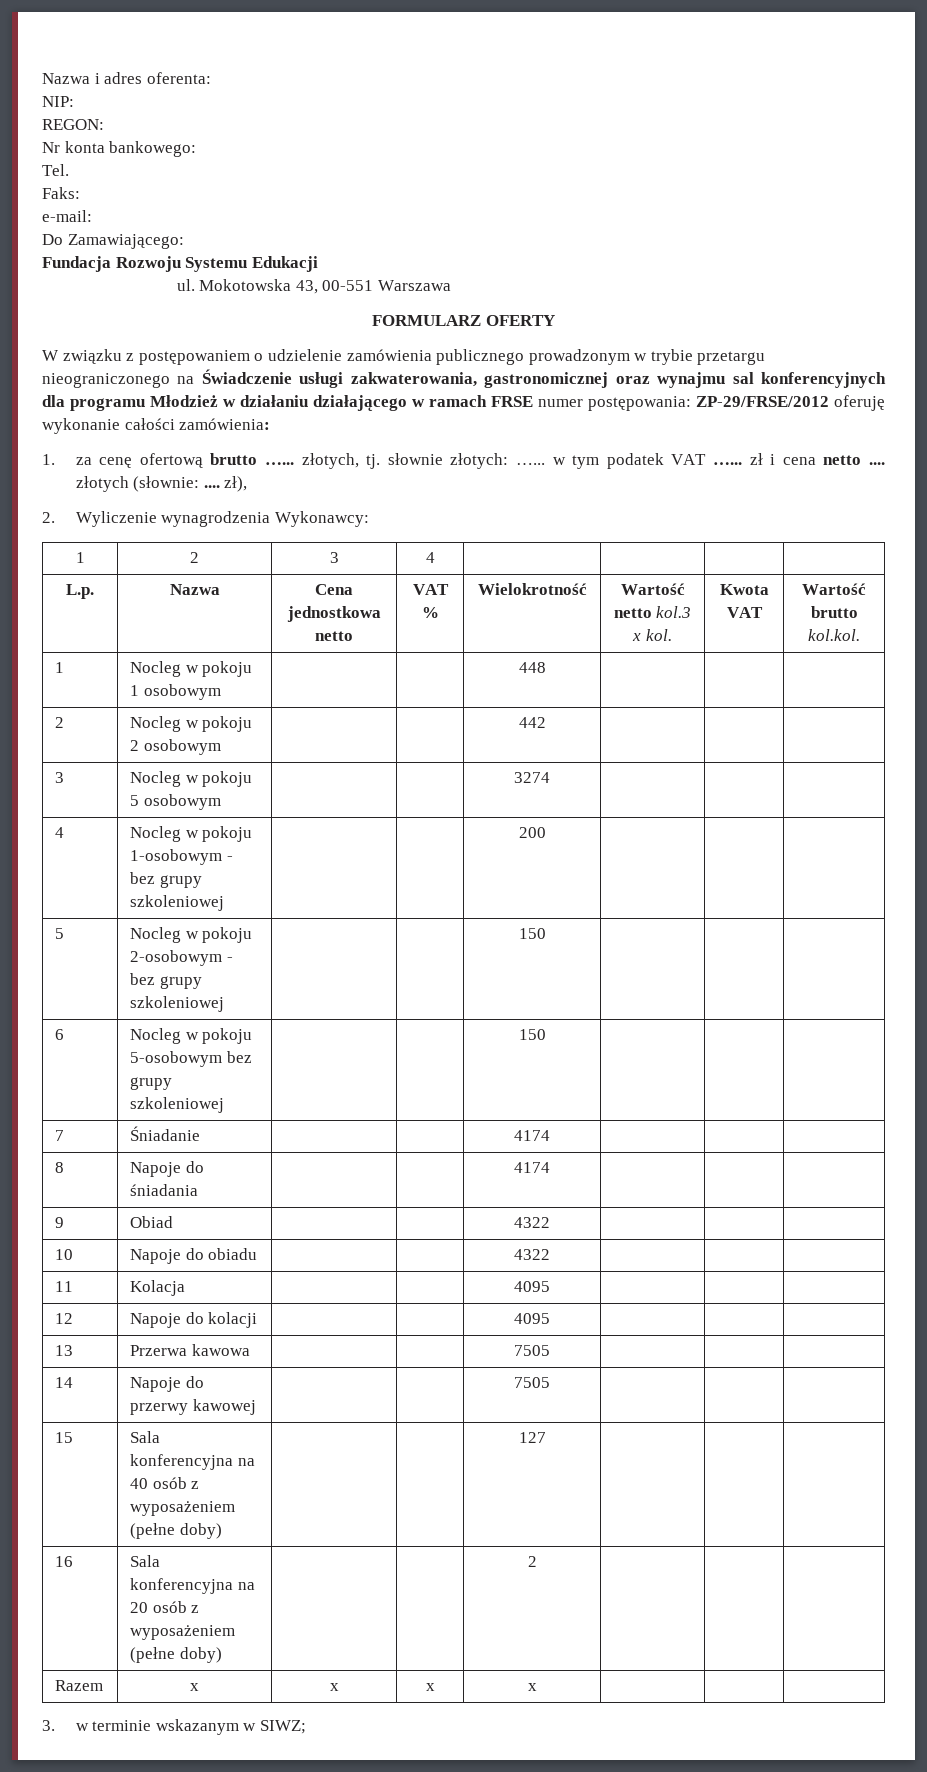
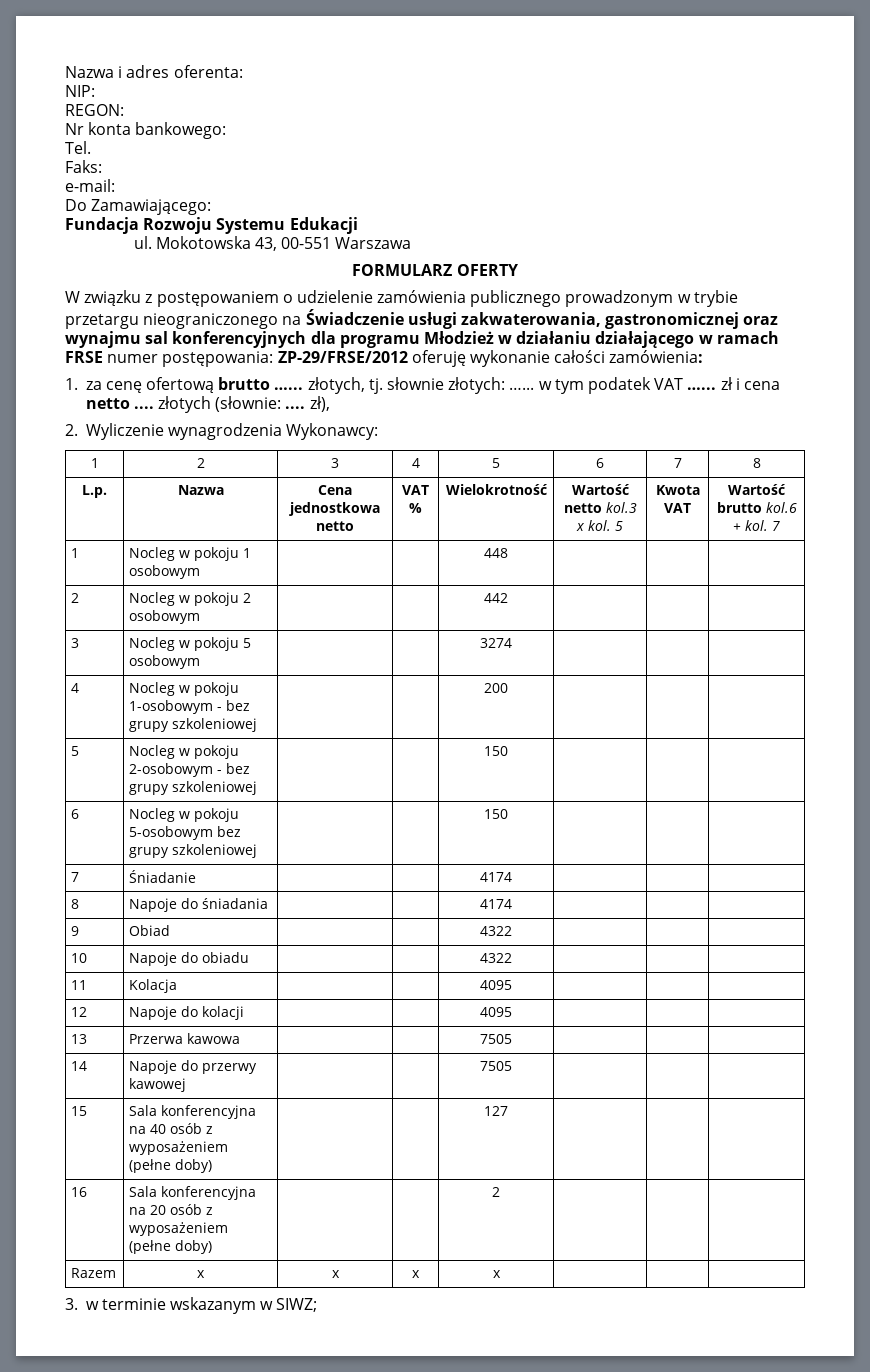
- 1 | 2 | 3 | 4 | | | |
+ 1 | 2 | 3 | 4 | 5 | 6 | 7 | 8
- L.p. | Nazwa | Cena jednostkowa netto | VAT % | Wielokrotność | Wartość netto kol.3 x kol. | Kwota VAT | Wartość brutto kol.kol.
+ L.p. | Nazwa | Cena jednostkowa netto | VAT % | Wielokrotność | Wartość netto kol.3 x kol. 5 | Kwota VAT | Wartość brutto kol.6 + kol. 7

